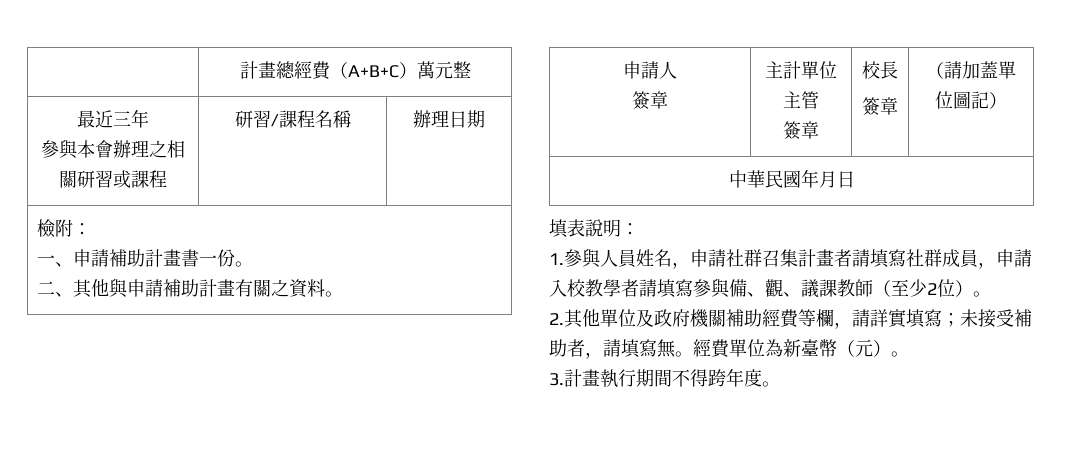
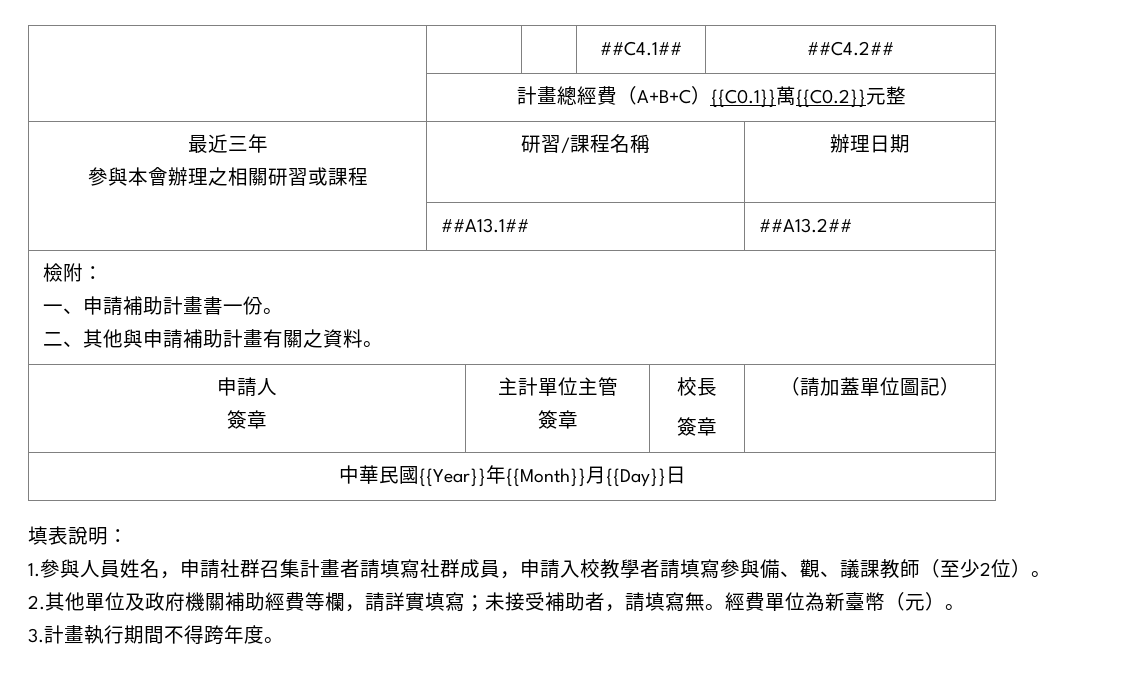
- | 計畫總經費（A+B+C）萬元整
+ | | | ##C4.1## | ##C4.2##
+ | 計畫總經費（A+B+C）{{C0.1}}萬{{C0.2}}元整
+ | ##A13.1## | ##A13.2##
- 中華民國年月日
+ 中華民國{{Year}}年{{Month}}月{{Day}}日

